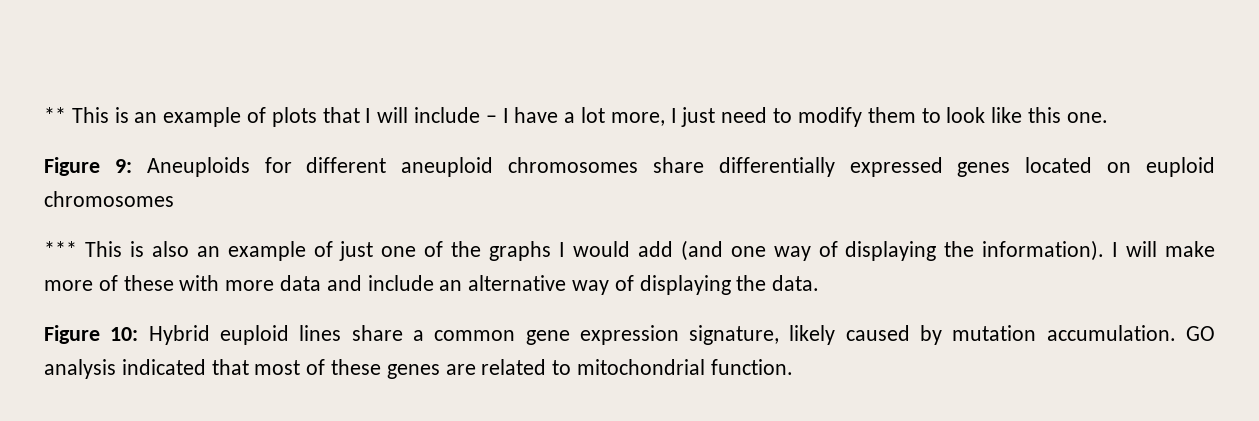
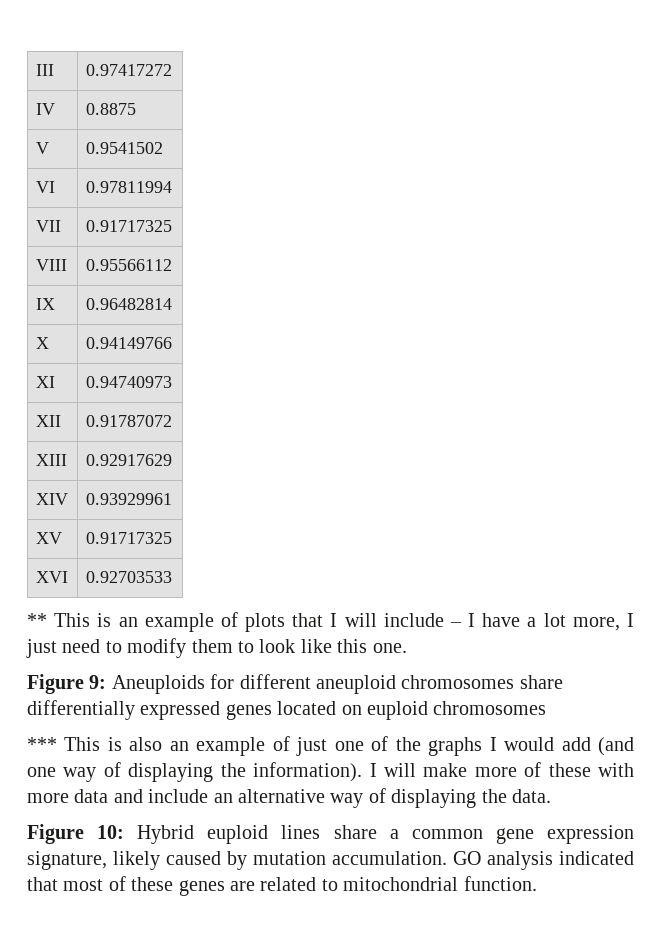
+ III | 0.97417272
+ IV | 0.8875
+ V | 0.9541502
+ VI | 0.97811994
+ VII | 0.91717325
+ VIII | 0.95566112
+ IX | 0.96482814
+ X | 0.94149766
+ XI | 0.94740973
+ XII | 0.91787072
+ XIII | 0.92917629
+ XIV | 0.93929961
+ XV | 0.91717325
+ XVI | 0.92703533

